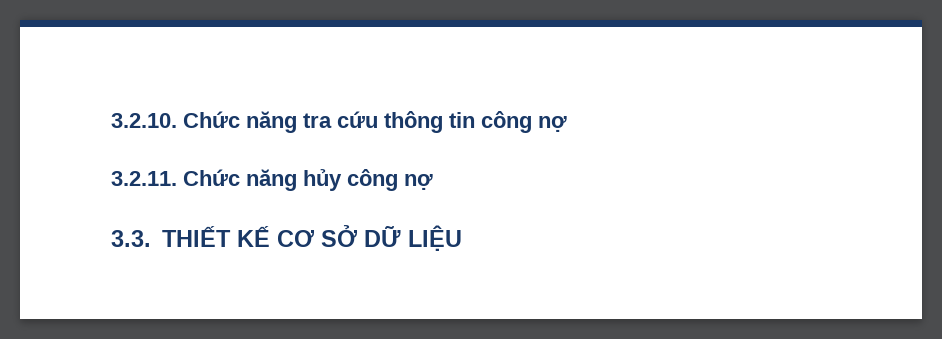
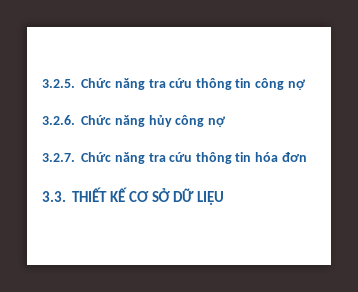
- 3.2.10. Chức năng tra cứu thông tin công nợ
+ 3.2.5. Chức năng tra cứu thông tin công nợ
- 3.2.11. Chức năng hủy công nợ
+ 3.2.6. Chức năng hủy công nợ
+ 3.2.7. Chức năng tra cứu thông tin hóa đơn

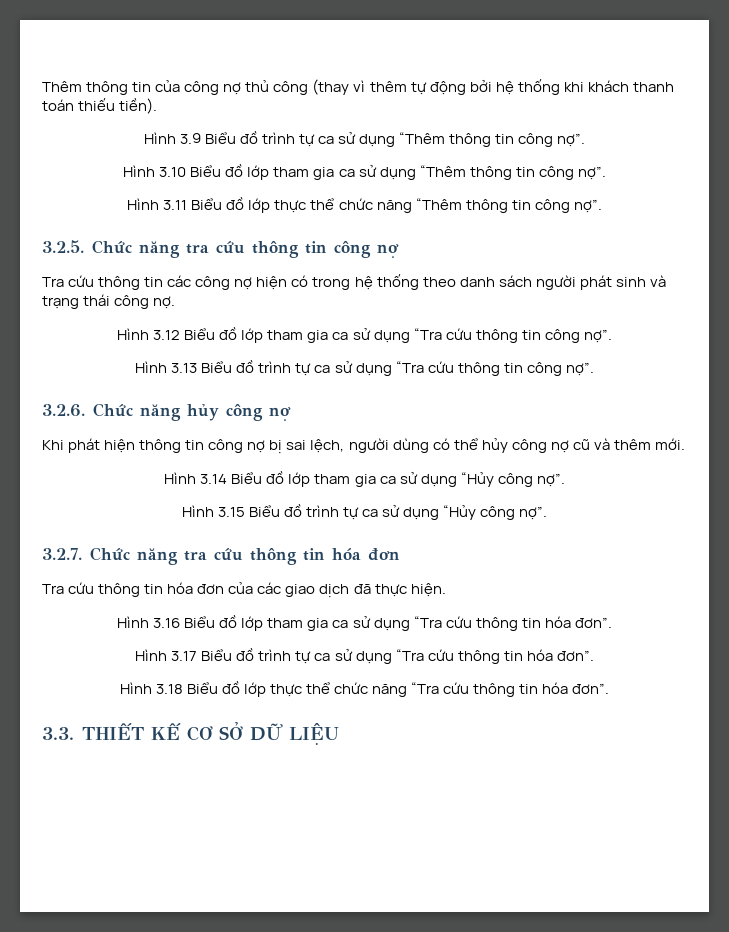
+ Thêm thông tin của công nợ thủ công (thay vì thêm tự động bởi hệ thống khi khách thanh toán thiếu tiền).
+ Hình 3.9 Biểu đồ trình tự ca sử dụng “Thêm thông tin công nợ”.
+ Hình 3.10 Biểu đồ lớp tham gia ca sử dụng “Thêm thông tin công nợ”.
+ Hình 3.11 Biểu đồ lớp thực thể chức năng “Thêm thông tin công nợ”.
+ Tra cứu thông tin các công nợ hiện có trong hệ thống theo danh sách người phát sinh và trạng thái công nợ.
+ Hình 3.12 Biểu đồ lớp tham gia ca sử dụng “Tra cứu thông tin công nợ”.
+ Hình 3.13 Biểu đồ trình tự ca sử dụng “Tra cứu thông tin công nợ”.
+ Khi phát hiện thông tin công nợ bị sai lệch, người dùng có thể hủy công nợ cũ và thêm mới.
+ Hình 3.14 Biểu đồ lớp tham gia ca sử dụng “Hủy công nợ”.
+ Hình 3.15 Biểu đồ trình tự ca sử dụng “Hủy công nợ”.
+ Tra cứu thông tin hóa đơn của các giao dịch đã thực hiện.
+ Hình 3.16 Biểu đồ lớp tham gia ca sử dụng “Tra cứu thông tin hóa đơn”.
+ Hình 3.17 Biểu đồ trình tự ca sử dụng “Tra cứu thông tin hóa đơn”.
+ Hình 3.18 Biểu đồ lớp thực thể chức năng “Tra cứu thông tin hóa đơn”.

